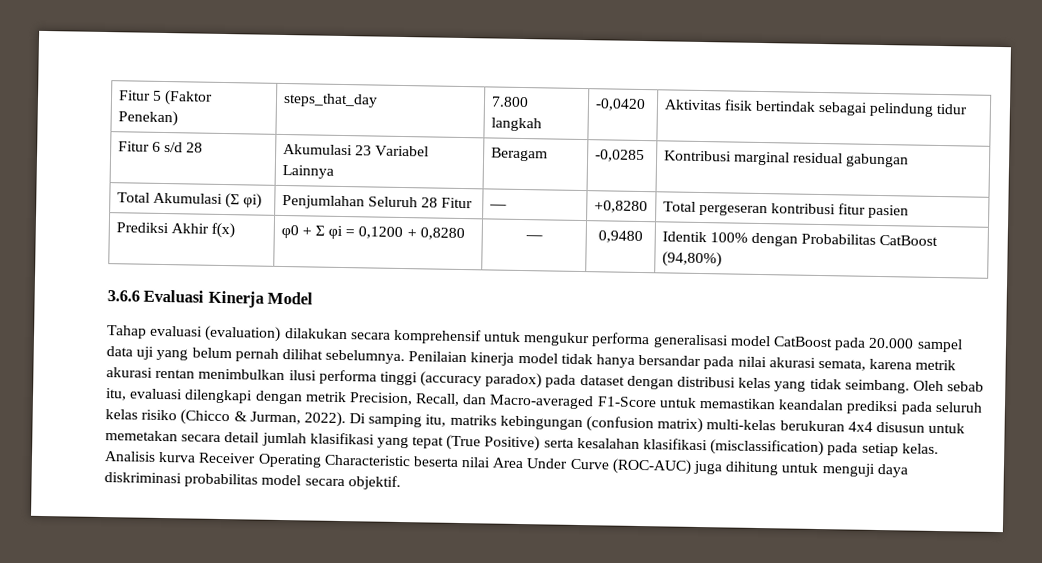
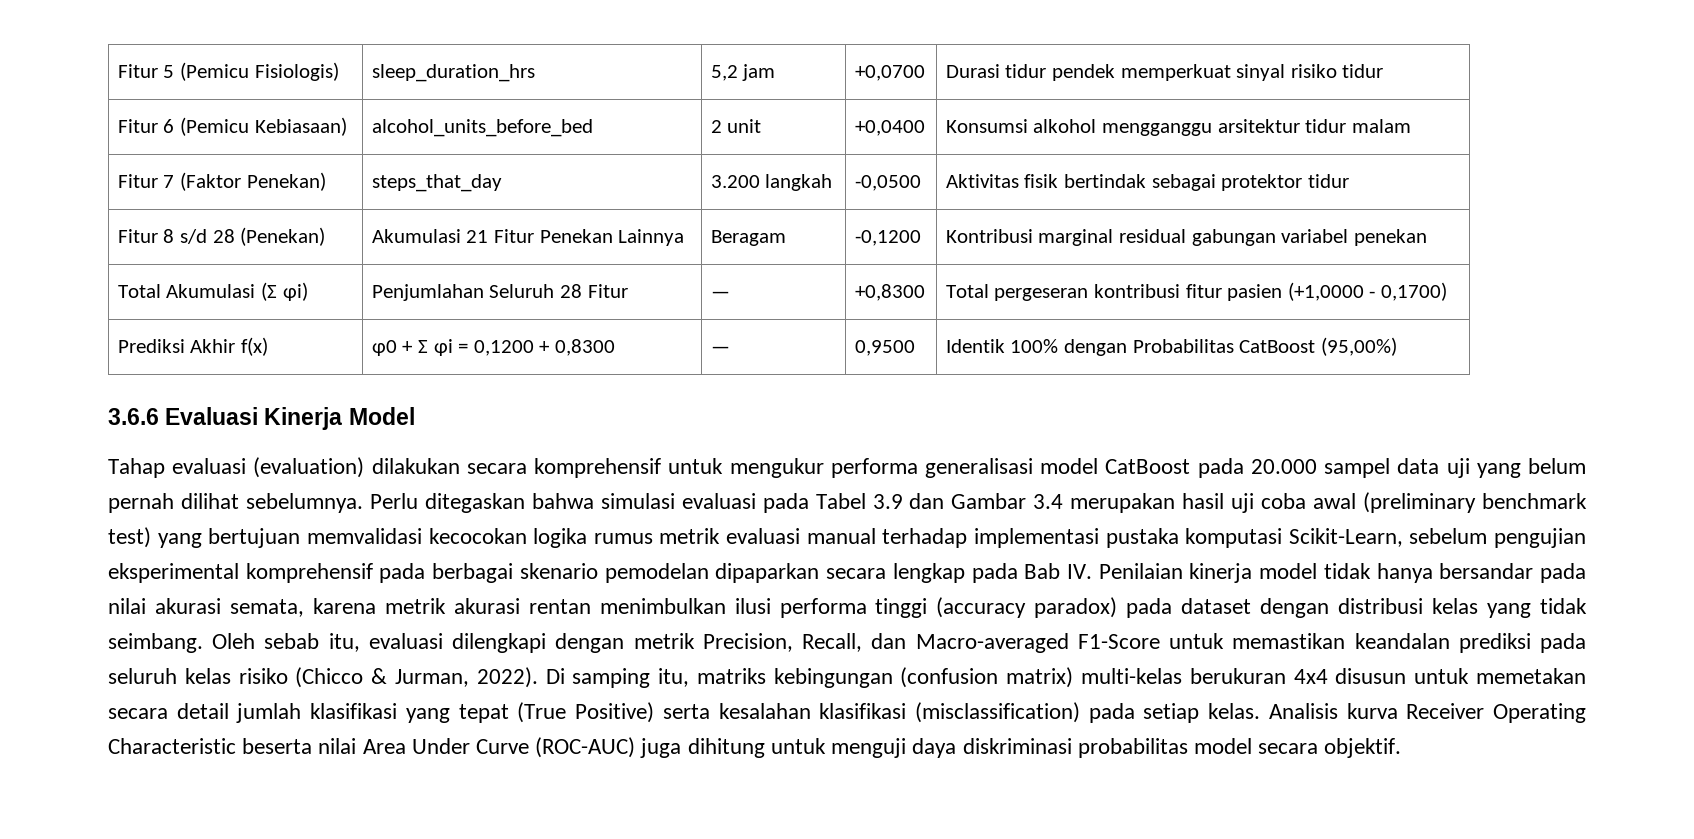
- Fitur 5 (Faktor Penekan) | steps_that_day | 7.800 langkah | -0,0420 | Aktivitas fisik bertindak sebagai pelindung tidur
- Fitur 6 s/d 28 | Akumulasi 23 Variabel Lainnya | Beragam | -0,0285 | Kontribusi marginal residual gabungan
+ Fitur 5 (Pemicu Fisiologis) | sleep_duration_hrs | 5,2 jam | +0,0700 | Durasi tidur pendek memperkuat sinyal risiko tidur
+ Fitur 6 (Pemicu Kebiasaan) | alcohol_units_before_bed | 2 unit | +0,0400 | Konsumsi alkohol mengganggu arsitektur tidur malam
+ Fitur 7 (Faktor Penekan) | steps_that_day | 3.200 langkah | -0,0500 | Aktivitas fisik bertindak sebagai protektor tidur
+ Fitur 8 s/d 28 (Penekan) | Akumulasi 21 Fitur Penekan Lainnya | Beragam | -0,1200 | Kontribusi marginal residual gabungan variabel penekan
- Total Akumulasi (Σ φi) | Penjumlahan Seluruh 28 Fitur | — | +0,8280 | Total pergeseran kontribusi fitur pasien
+ Total Akumulasi (Σ φi) | Penjumlahan Seluruh 28 Fitur | — | +0,8300 | Total pergeseran kontribusi fitur pasien (+1,0000 - 0,1700)
- Prediksi Akhir f(x) | φ0 + Σ φi = 0,1200 + 0,8280 | — | 0,9480 | Identik 100% dengan Probabilitas CatBoost (94,80%)
+ Prediksi Akhir f(x) | φ0 + Σ φi = 0,1200 + 0,8300 | — | 0,9500 | Identik 100% dengan Probabilitas CatBoost (95,00%)
- Penilaian kinerja model tidak hanya bersandar pada nilai akurasi semata, karena metrik akurasi rentan menimbulkan ilusi performa tinggi (accuracy paradox) pada dataset dengan distribusi kelas yang tidak seimbang.
+ Perlu ditegaskan bahwa simulasi evaluasi pada Tabel 3.9 dan Gambar 3.4 merupakan hasil uji coba awal (preliminary benchmark test) yang bertujuan memvalidasi kecocokan logika rumus metrik evaluasi manual terhadap implementasi pustaka komputasi Scikit-Learn, sebelum pengujian eksperimental komprehensif pada berbagai skenario pemodelan dipaparkan secara lengkap pada Bab IV. Penilaian kinerja model tidak hanya bersandar pada nilai akurasi semata, karena metrik akurasi rentan menimbulkan ilusi performa tinggi (accuracy paradox) pada dataset dengan distribusi kelas yang tidak seimbang.

